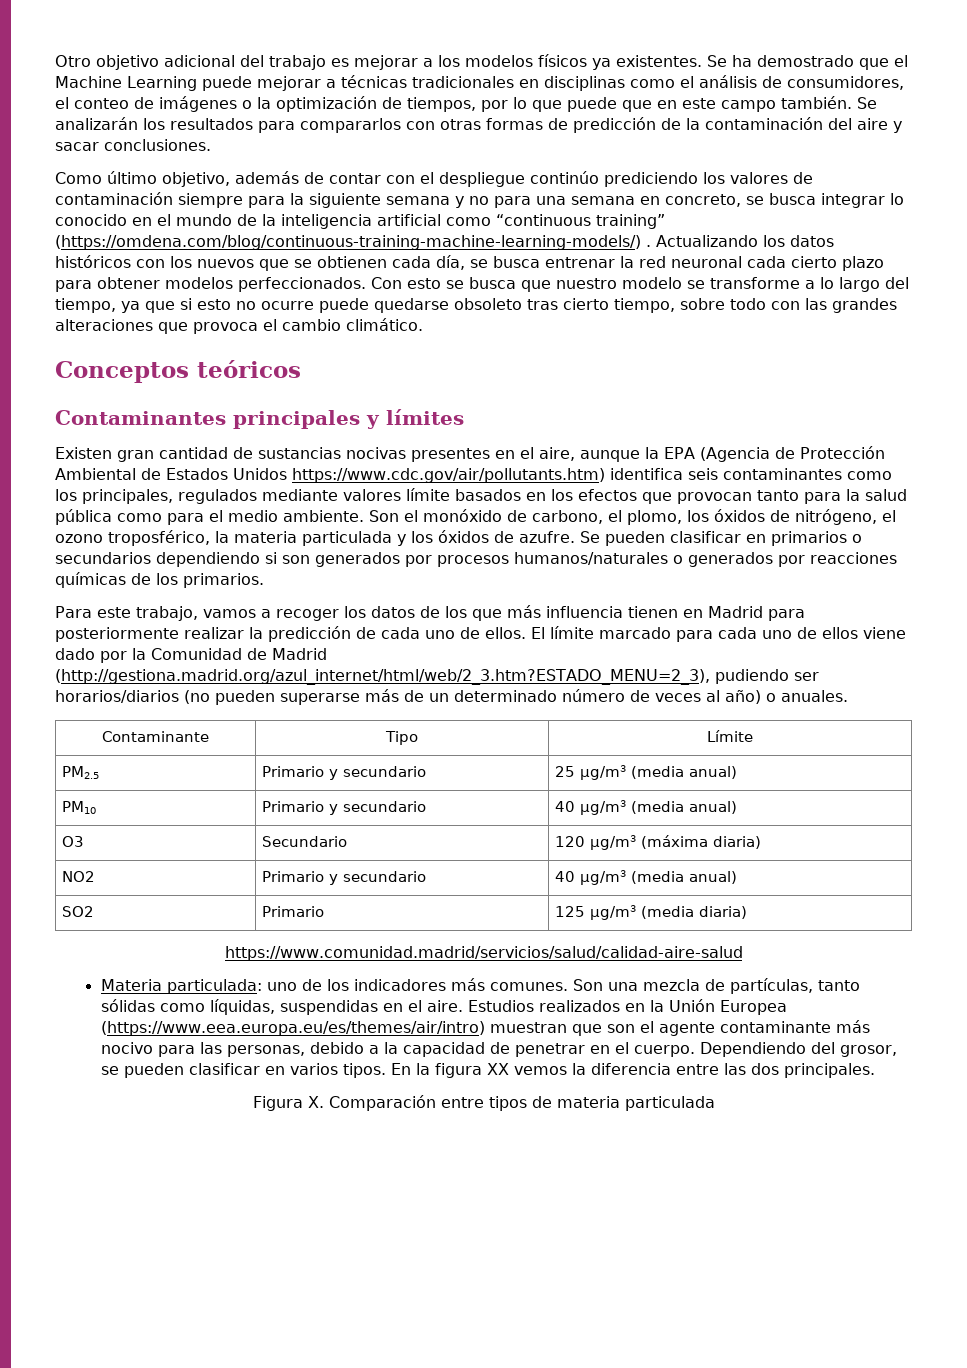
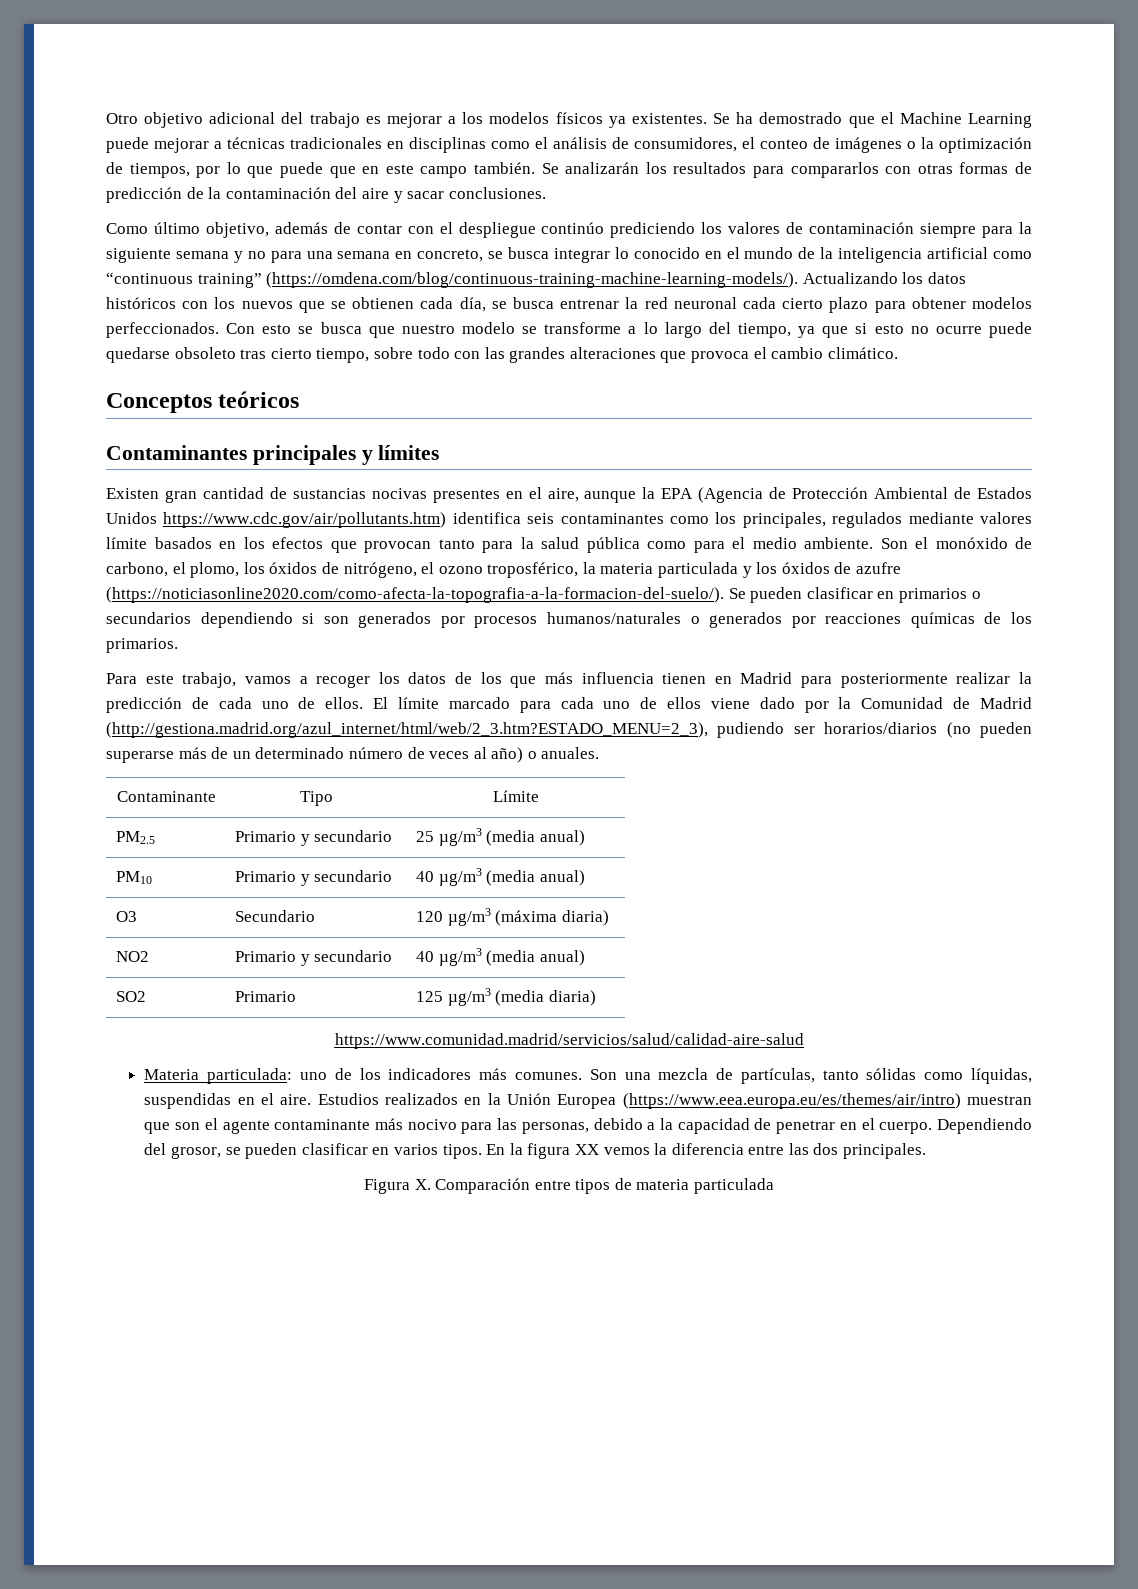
- Como último objetivo, además de contar con el despliegue continúo prediciendo los valores de contaminación siempre para la siguiente semana y no para una semana en concreto, se busca integrar lo conocido en el mundo de la inteligencia artificial como “continuous training” (https://omdena.com/blog/continuous-training-machine-learning-models/) . Actualizando los datos históricos con los nuevos que se obtienen cada día, se busca entrenar la red neuronal cada cierto plazo para obtener modelos perfeccionados.
+ Como último objetivo, además de contar con el despliegue continúo prediciendo los valores de contaminación siempre para la siguiente semana y no para una semana en concreto, se busca integrar lo conocido en el mundo de la inteligencia artificial como “continuous training” (https://omdena.com/blog/continuous-training-machine-learning-models/). Actualizando los datos históricos con los nuevos que se obtienen cada día, se busca entrenar la red neuronal cada cierto plazo para obtener modelos perfeccionados.
- Son el monóxido de carbono, el plomo, los óxidos de nitrógeno, el ozono troposférico, la materia particulada y los óxidos de azufre. Se pueden clasificar en primarios o secundarios dependiendo si son generados por procesos humanos/naturales o generados por reacciones químicas de los primarios.
+ Son el monóxido de carbono, el plomo, los óxidos de nitrógeno, el ozono troposférico, la materia particulada y los óxidos de azufre (https://noticiasonline2020.com/como-afecta-la-topografia-a-la-formacion-del-suelo/). Se pueden clasificar en primarios o secundarios dependiendo si son generados por procesos humanos/naturales o generados por reacciones químicas de los primarios.

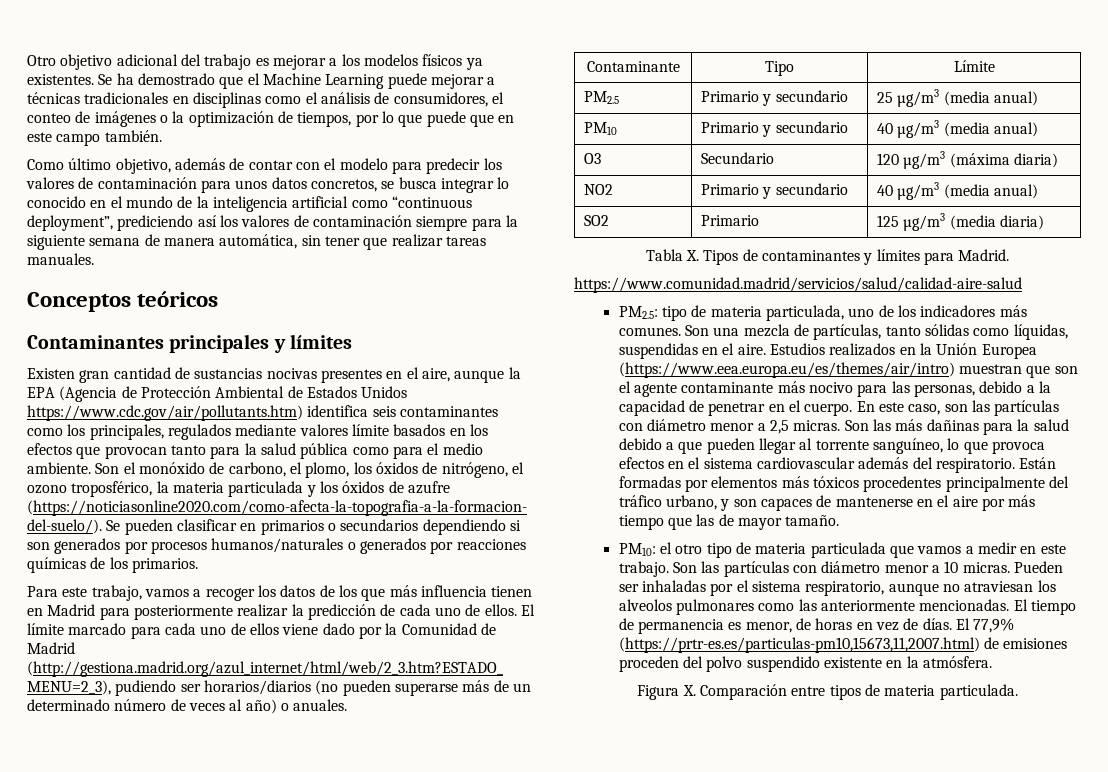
- Se analizarán los resultados para compararlos con otras formas de predicción de la contaminación del aire y sacar conclusiones.
- Como último objetivo, además de contar con el despliegue continúo prediciendo los valores de contaminación siempre para la siguiente semana y no para una semana en concreto, se busca integrar lo conocido en el mundo de la inteligencia artificial como “continuous training” (https://omdena.com/blog/continuous-training-machine-learning-models/). Actualizando los datos históricos con los nuevos que se obtienen cada día, se busca entrenar la red neuronal cada cierto plazo para obtener modelos perfeccionados. Con esto se busca que nuestro modelo se transforme a lo largo del tiempo, ya que si esto no ocurre puede quedarse obsoleto tras cierto tiempo, sobre todo con las grandes alteraciones que provoca el cambio climático.
+ Como último objetivo, además de contar con el modelo para predecir los valores de contaminación para unos datos concretos, se busca integrar lo conocido en el mundo de la inteligencia artificial como “continuous deployment”, prediciendo así los valores de contaminación siempre para la siguiente semana de manera automática, sin tener que realizar tareas manuales.
+ Tabla X. Tipos de contaminantes y límites para Madrid.
  https://www.comunidad.madrid/servicios/salud/calidad-aire-salud
- Materia particulada: uno de los indicadores más comunes.
+ PM2.5: tipo de materia particulada, uno de los indicadores más comunes.
- Dependiendo del grosor, se pueden clasificar en varios tipos. En la figura XX vemos la diferencia entre las dos principales.
+ En este caso, son las partículas con diámetro menor a 2,5 micras. Son las más dañinas para la salud debido a que pueden llegar al torrente sanguíneo, lo que provoca efectos en el sistema cardiovascular además del respiratorio. Están formadas por elementos más tóxicos procedentes principalmente del tráfico urbano, y son capaces de mantenerse en el aire por más tiempo que las de mayor tamaño.
+ PM10: el otro tipo de materia particulada que vamos a medir en este trabajo. Son las partículas con diámetro menor a 10 micras. Pueden ser inhaladas por el sistema respiratorio, aunque no atraviesan los alveolos pulmonares como las anteriormente mencionadas. El tiempo de permanencia es menor, de horas en vez de días. El 77,9% (https://prtr-es.es/particulas-pm10,15673,11,2007.html) de emisiones proceden del polvo suspendido existente en la atmósfera.
- Figura X. Comparación entre tipos de materia particulada
+ Figura X. Comparación entre tipos de materia particulada.

